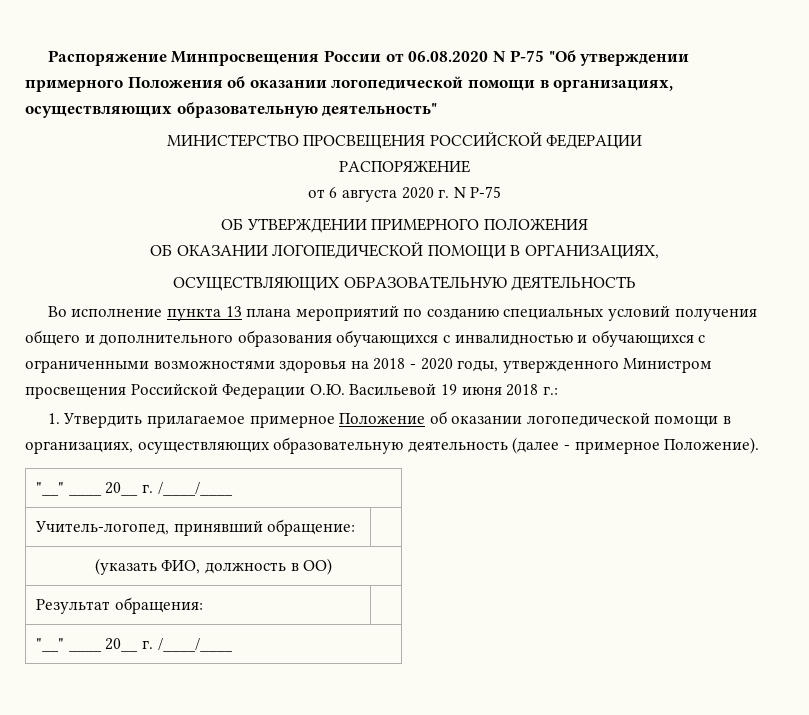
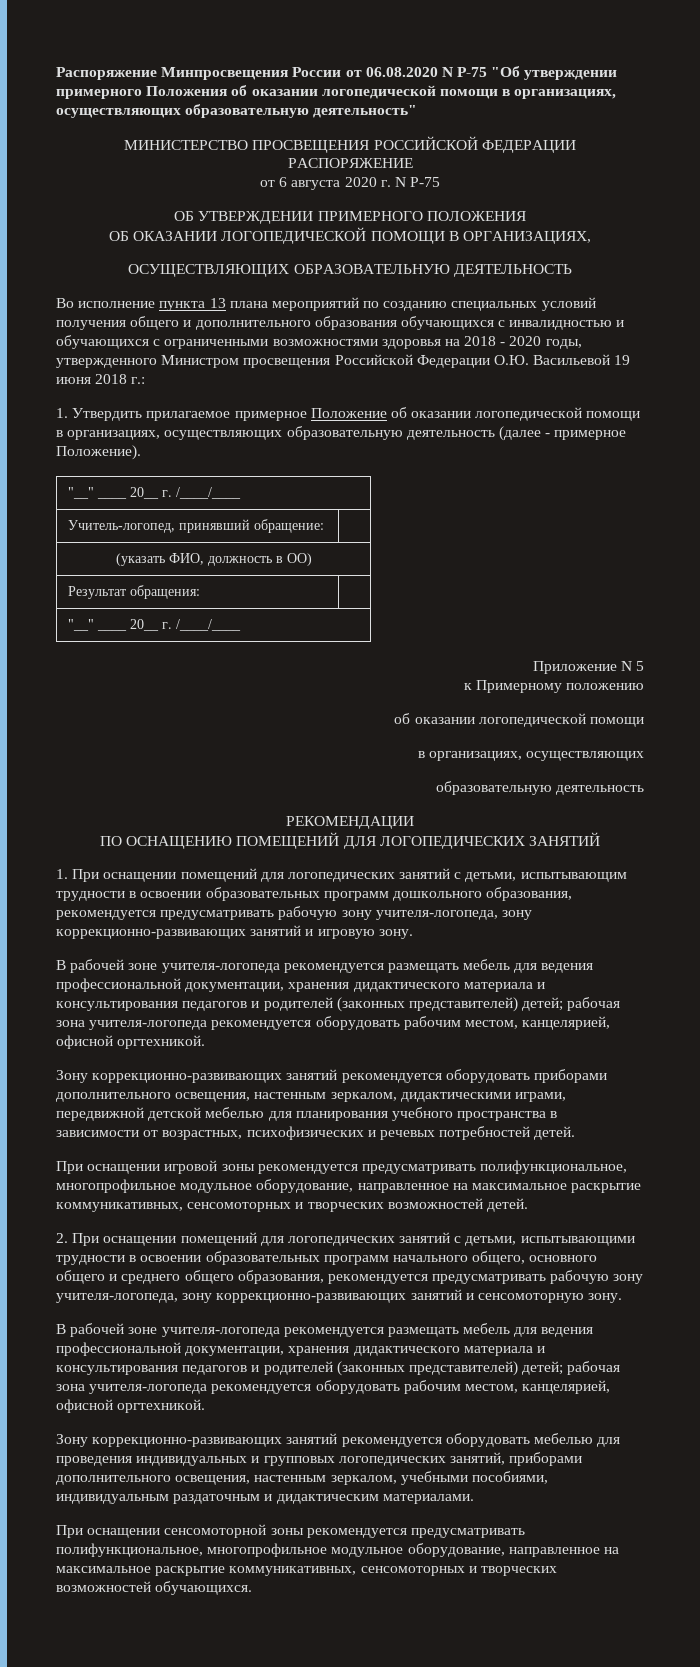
+ Приложение N 5
+ к Примерному положению
+ об оказании логопедической помощи
+ в организациях, осуществляющих
+ образовательную деятельность
+ РЕКОМЕНДАЦИИ
+ ПО ОСНАЩЕНИЮ ПОМЕЩЕНИЙ ДЛЯ ЛОГОПЕДИЧЕСКИХ ЗАНЯТИЙ
+ 1. При оснащении помещений для логопедических занятий с детьми, испытывающим трудности в освоении образовательных программ дошкольного образования, рекомендуется предусматривать рабочую зону учителя-логопеда, зону коррекционно-развивающих занятий и игровую зону.
+ В рабочей зоне учителя-логопеда рекомендуется размещать мебель для ведения профессиональной документации, хранения дидактического материала и консультирования педагогов и родителей (законных представителей) детей; рабочая зона учителя-логопеда рекомендуется оборудовать рабочим местом, канцелярией, офисной оргтехникой.
+ Зону коррекционно-развивающих занятий рекомендуется оборудовать приборами дополнительного освещения, настенным зеркалом, дидактическими играми, передвижной детской мебелью для планирования учебного пространства в зависимости от возрастных, психофизических и речевых потребностей детей.
+ При оснащении игровой зоны рекомендуется предусматривать полифункциональное, многопрофильное модульное оборудование, направленное на максимальное раскрытие коммуникативных, сенсомоторных и творческих возможностей детей.
+ 2. При оснащении помещений для логопедических занятий с детьми, испытывающими трудности в освоении образовательных программ начального общего, основного общего и среднего общего образования, рекомендуется предусматривать рабочую зону учителя-логопеда, зону коррекционно-развивающих занятий и сенсомоторную зону.
+ В рабочей зоне учителя-логопеда рекомендуется размещать мебель для ведения профессиональной документации, хранения дидактического материала и консультирования педагогов и родителей (законных представителей) детей; рабочая зона учителя-логопеда рекомендуется оборудовать рабочим местом, канцелярией, офисной оргтехникой.
+ Зону коррекционно-развивающих занятий рекомендуется оборудовать мебелью для проведения индивидуальных и групповых логопедических занятий, приборами дополнительного освещения, настенным зеркалом, учебными пособиями, индивидуальным раздаточным и дидактическим материалами.
+ При оснащении сенсомоторной зоны рекомендуется предусматривать полифункциональное, многопрофильное модульное оборудование, направленное на максимальное раскрытие коммуникативных, сенсомоторных и творческих возможностей обучающихся.

